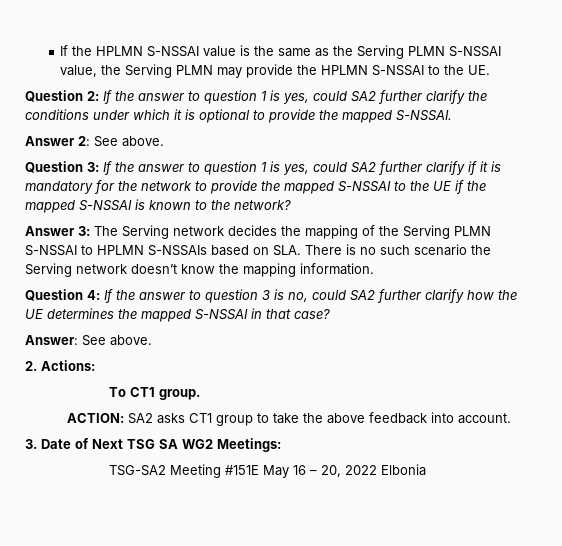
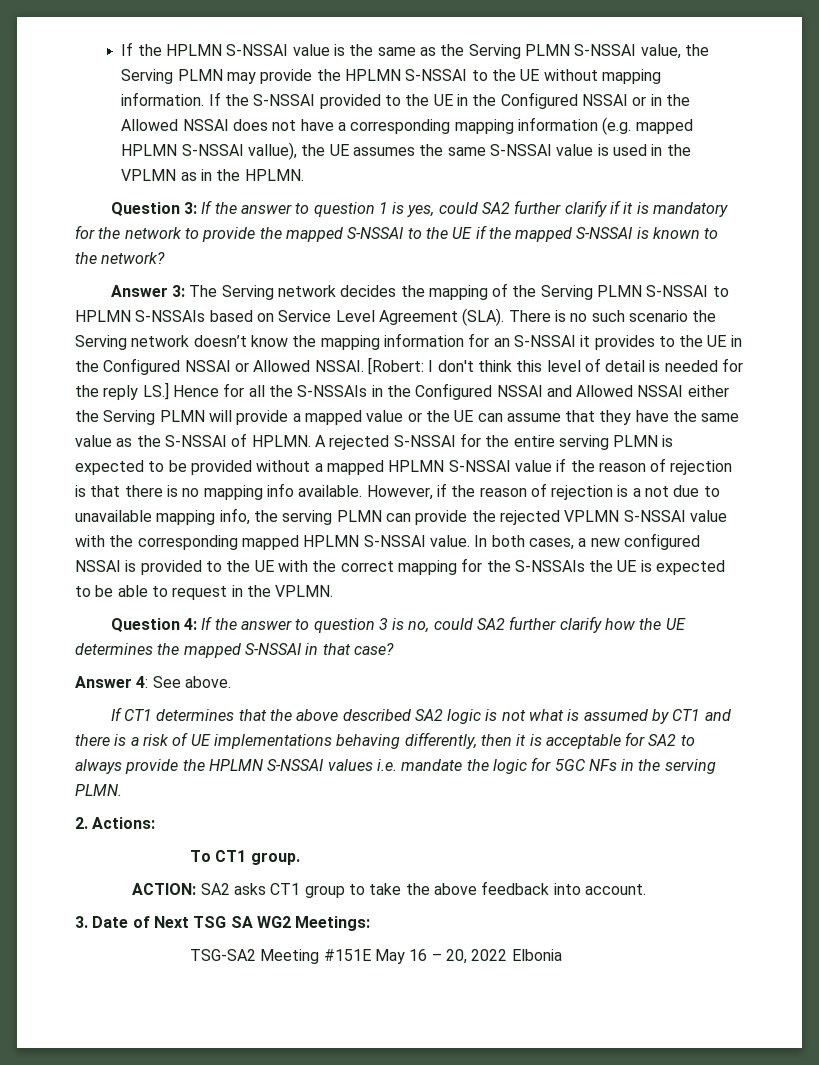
- If the HPLMN S-NSSAI value is the same as the Serving PLMN S-NSSAI value, the Serving PLMN may provide the HPLMN S-NSSAI to the UE.
- Question 2: If the answer to question 1 is yes, could SA2 further clarify the conditions under which it is optional to provide the mapped S-NSSAI.
- Answer 2: See above.
+ If the HPLMN S-NSSAI value is the same as the Serving PLMN S-NSSAI value, the Serving PLMN may provide the HPLMN S-NSSAI to the UE without mapping information. If the S-NSSAI provided to the UE in the Configured NSSAI or in the Allowed NSSAI does not have a corresponding mapping information (e.g. mapped HPLMN S-NSSAI vallue), the UE assumes the same S-NSSAI value is used in the VPLMN as in the HPLMN.
- Answer 3: The Serving network decides the mapping of the Serving PLMN S-NSSAI to HPLMN S-NSSAIs based on SLA. There is no such scenario the Serving network doesn’t know the mapping information.
+ Answer 3: The Serving network decides the mapping of the Serving PLMN S-NSSAI to HPLMN S-NSSAIs based on Service Level Agreement (SLA). There is no such scenario the Serving network doesn’t know the mapping information for an S-NSSAI it provides to the UE in the Configured NSSAI or Allowed NSSAI. [Robert: I don't think this level of detail is needed for the reply LS.] Hence for all the S-NSSAIs in the Configured NSSAI and Allowed NSSAI either the Serving PLMN will provide a mapped value or the UE can assume that they have the same value as the S-NSSAI of HPLMN. A rejected S-NSSAI for the entire serving PLMN is expected to be provided without a mapped HPLMN S-NSSAI value if the reason of rejection is that there is no mapping info available. However, if the reason of rejection is a not due to unavailable mapping info, the serving PLMN can provide the rejected VPLMN S-NSSAI value with the corresponding mapped HPLMN S-NSSAI value. In both cases, a new configured NSSAI is provided to the UE with the correct mapping for the S-NSSAIs the UE is expected to be able to request in the VPLMN.
- Answer: See above.
+ Answer 4: See above.
+ If CT1 determines that the above described SA2 logic is not what is assumed by CT1 and there is a risk of UE implementations behaving differently, then it is acceptable for SA2 to always provide the HPLMN S-NSSAI values i.e. mandate the logic for 5GC NFs in the serving PLMN.

